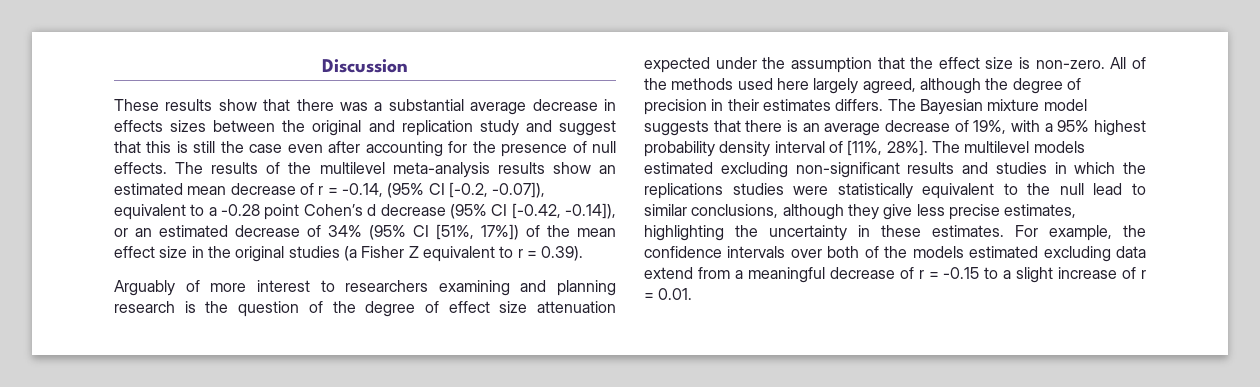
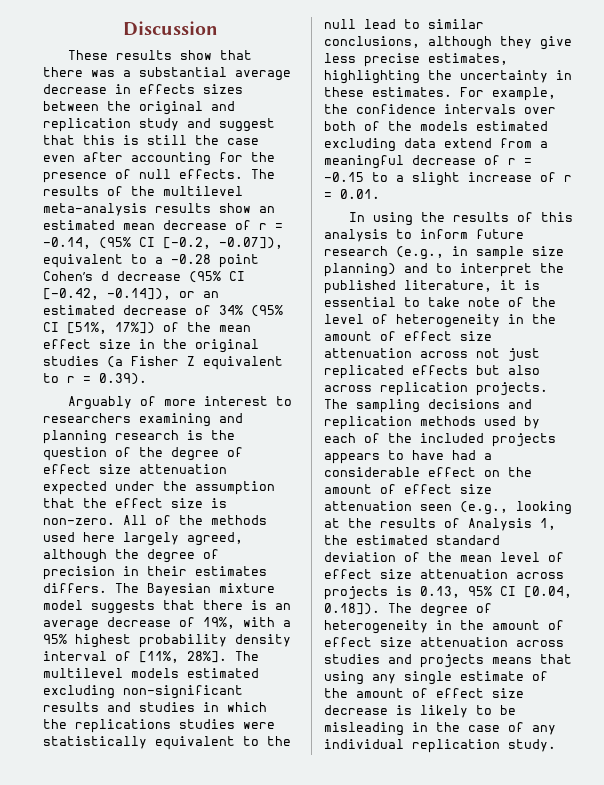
+ In using the results of this analysis to inform future research (e.g., in sample size planning) and to interpret the published literature, it is essential to take note of the level of heterogeneity in the amount of effect size attenuation across not just replicated effects but also across replication projects. The sampling decisions and replication methods used by each of the included projects appears to have had a considerable effect on the amount of effect size attenuation seen (e.g., looking at the results of Analysis 1, the estimated standard deviation of the mean level of effect size attenuation across projects is 0.13, 95% CI [0.04, 0.18]). The degree of heterogeneity in the amount of effect size attenuation across studies and projects means that using any single estimate of the amount of effect size decrease is likely to be misleading in the case of any individual replication study.

